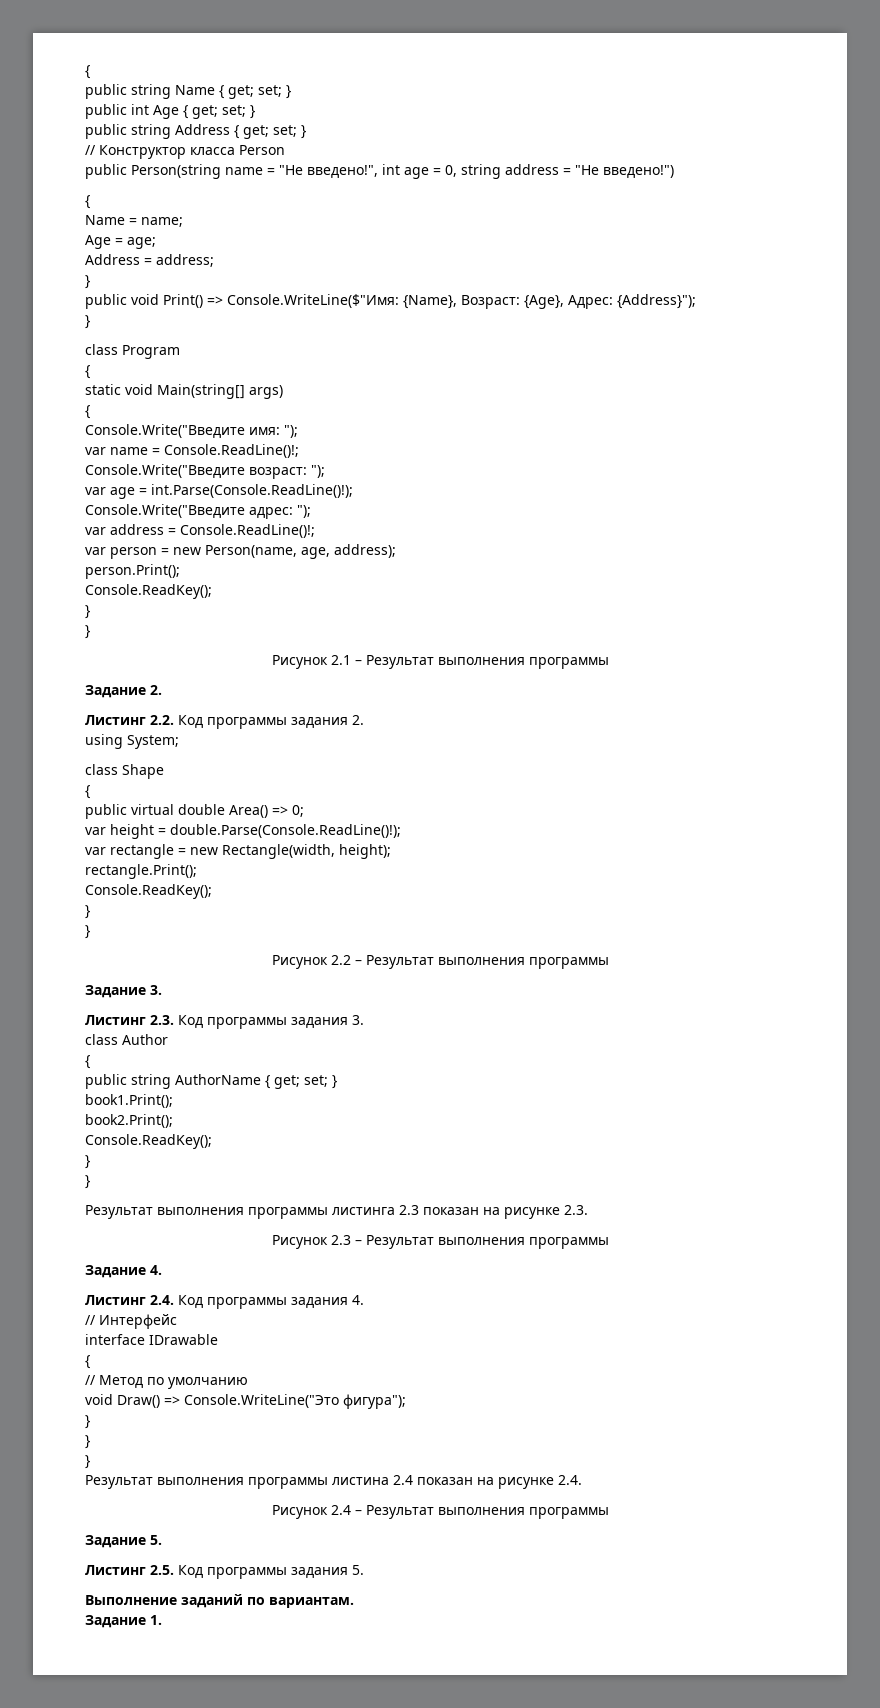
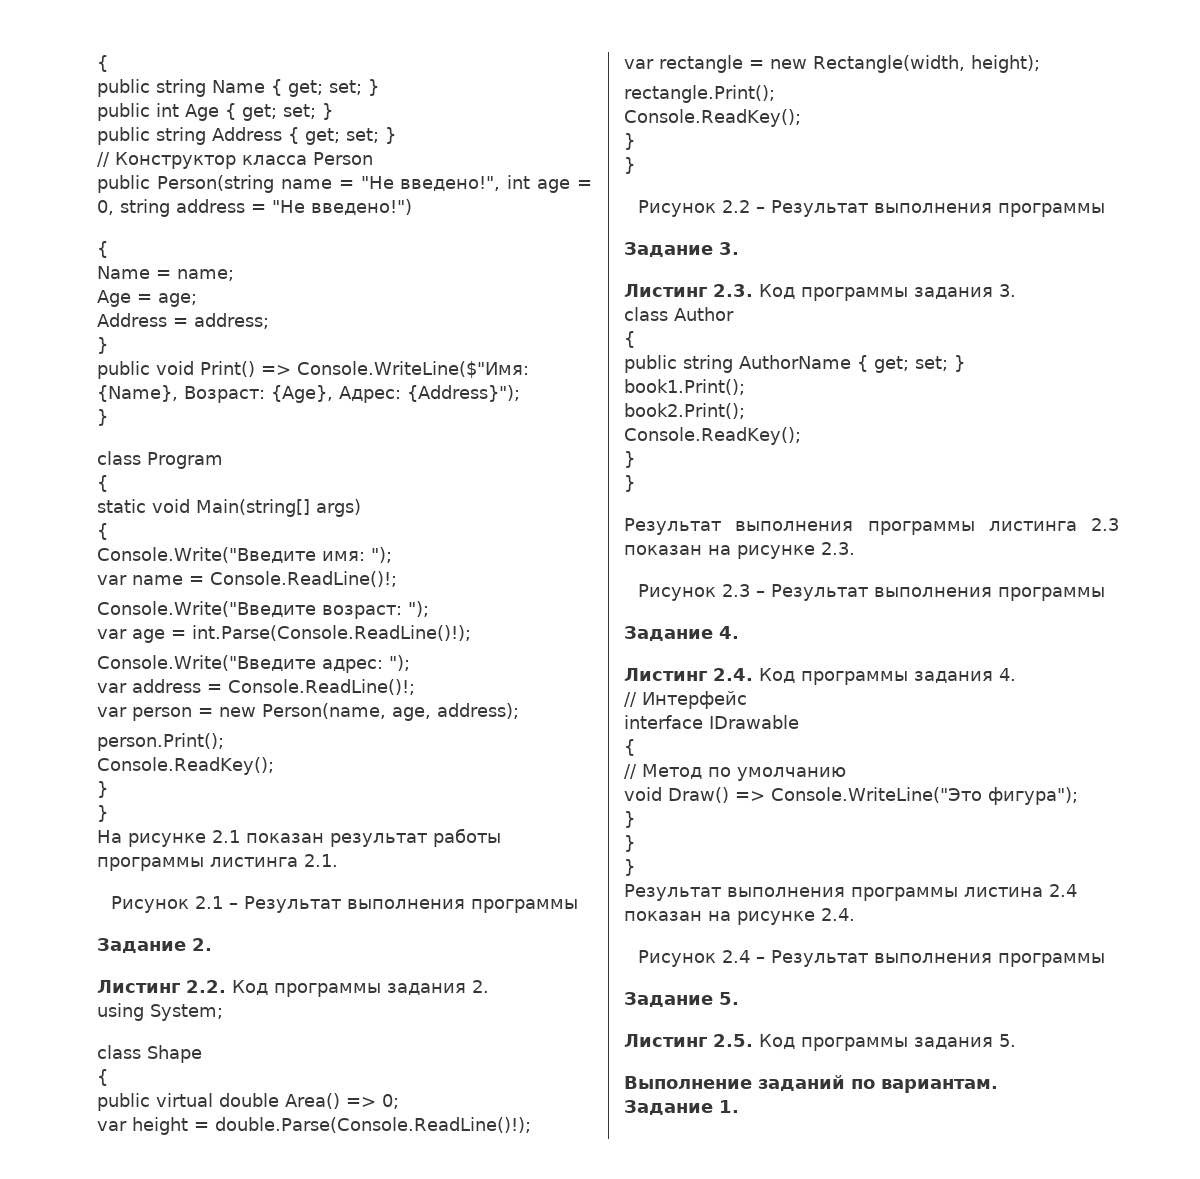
+ На рисунке 2.1 показан результат работы программы листинга 2.1.

